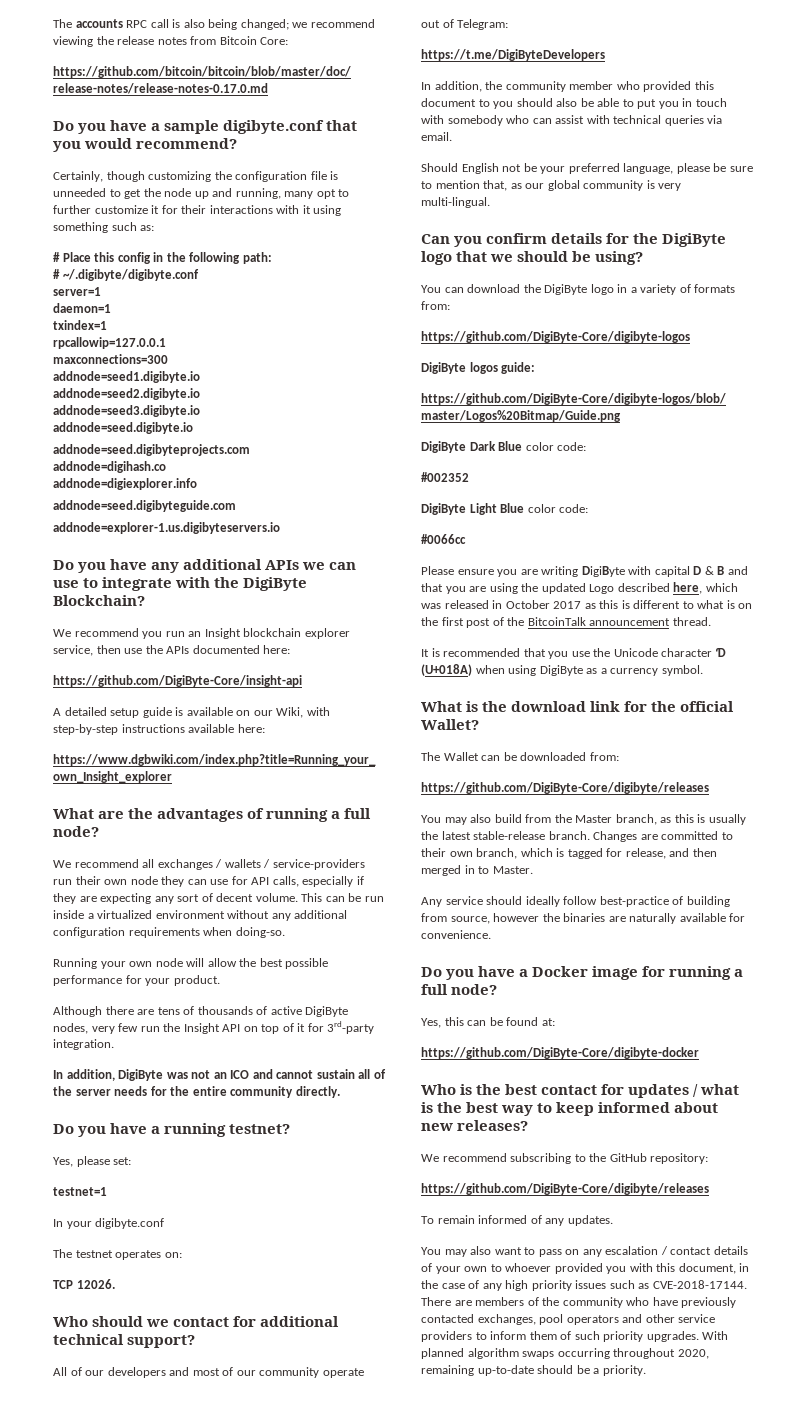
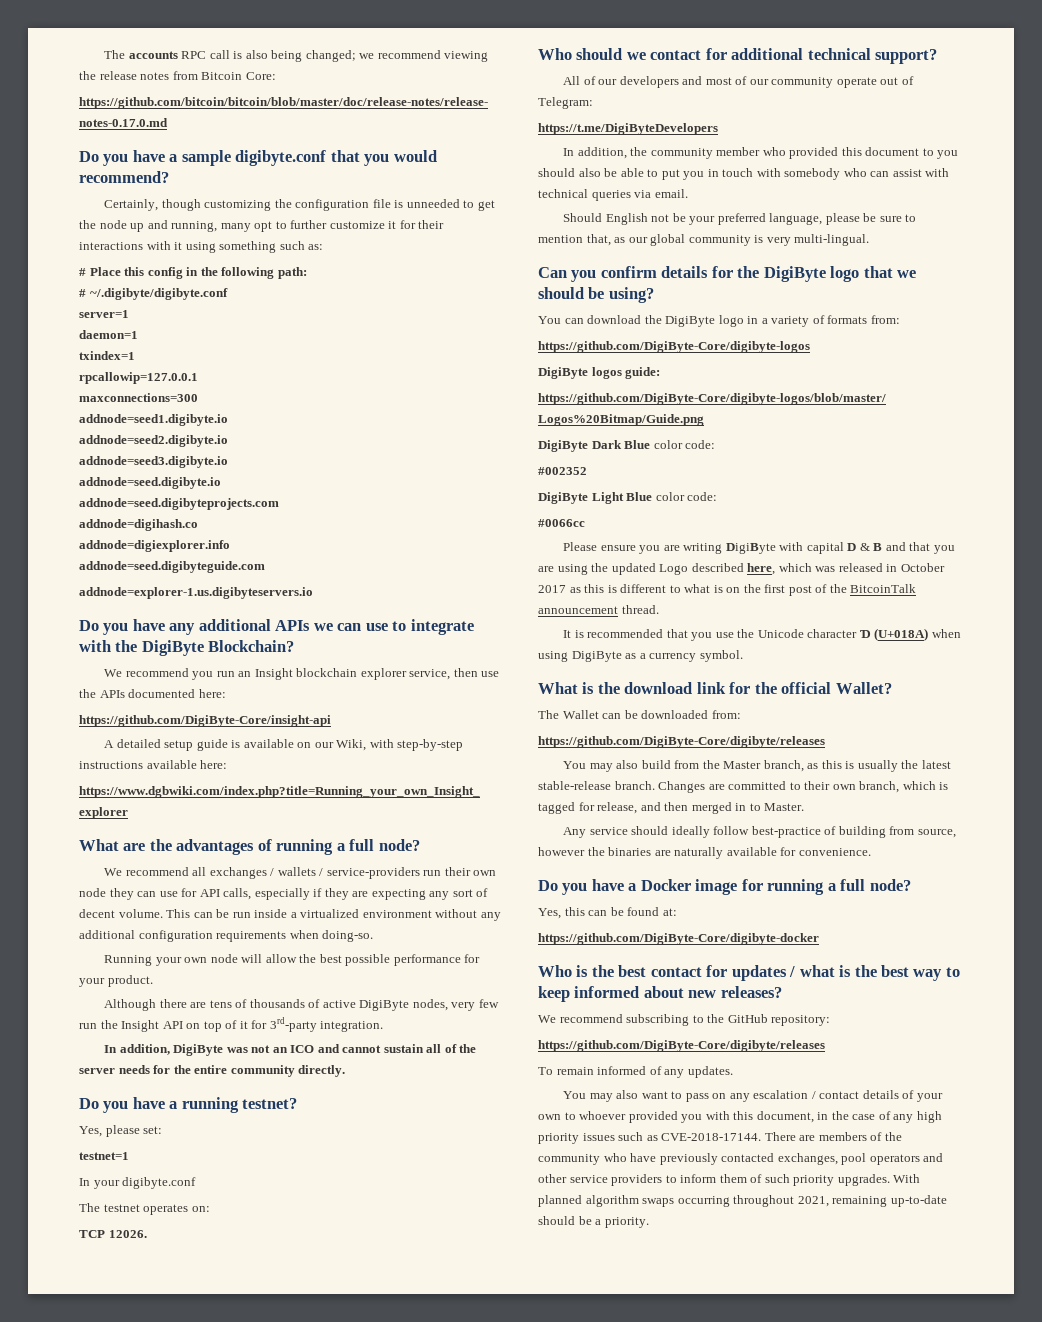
- With planned algorithm swaps occurring throughout 2020, remaining up-to-date should be a priority.
+ With planned algorithm swaps occurring throughout 2021, remaining up-to-date should be a priority.

